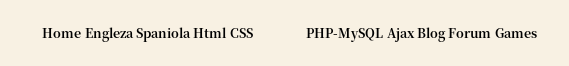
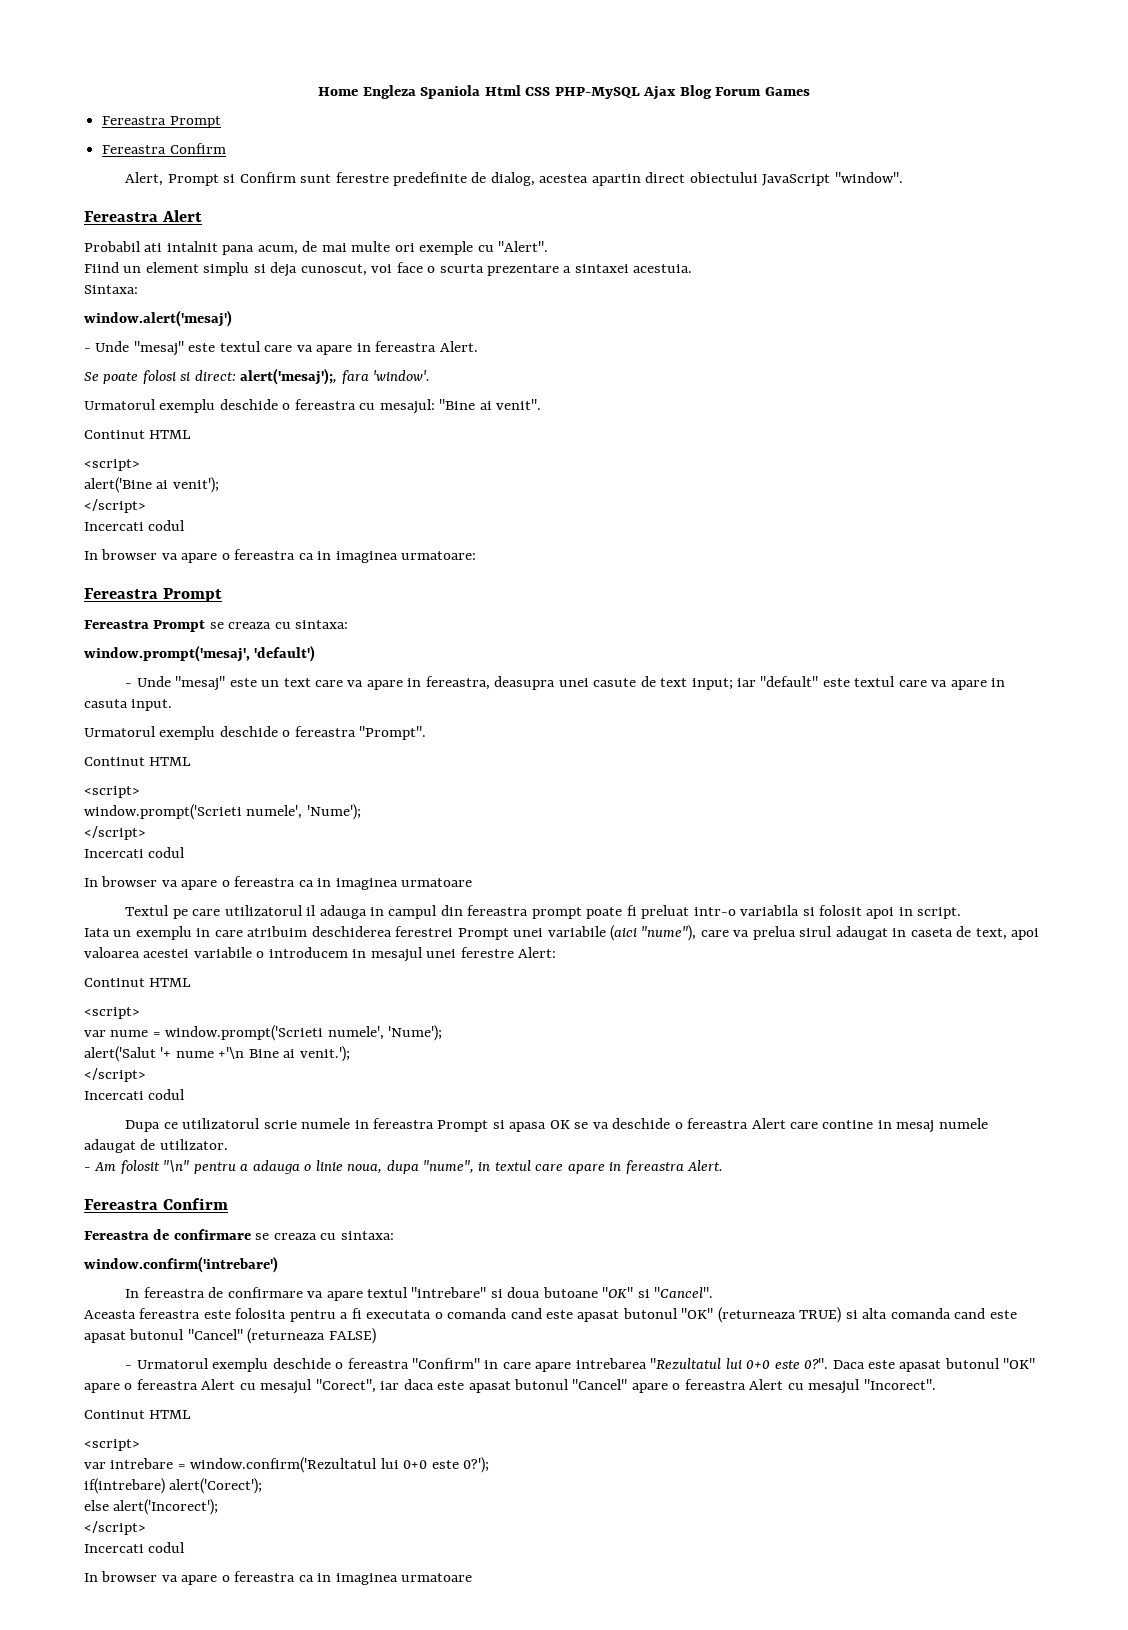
  Home Engleza Spaniola Html CSS PHP-MySQL Ajax Blog Forum Games
+ Fereastra Prompt
+ Fereastra Confirm
+ Alert, Prompt si Confirm sunt ferestre predefinite de dialog, acestea apartin direct obiectului JavaScript "window".
+ Fereastra Alert
+ Probabil ati intalnit pana acum, de mai multe ori exemple cu "Alert".
+ Fiind un element simplu si deja cunoscut, voi face o scurta prezentare a sintaxei acestuia.
+ Sintaxa:
+ window.alert('mesaj')
+ - Unde "mesaj" este textul care va apare in fereastra Alert.
+ Se poate folosi si direct: alert('mesaj');, fara 'window'.
+ Urmatorul exemplu deschide o fereastra cu mesajul: "Bine ai venit".
+ Continut HTML
+ <script>
+ alert('Bine ai venit');
+ </script>
+ Incercati codul
+ In browser va apare o fereastra ca in imaginea urmatoare:
+ Fereastra Prompt
+ Fereastra Prompt se creaza cu sintaxa:
+ window.prompt('mesaj', 'default')
+ - Unde "mesaj" este un text care va apare in fereastra, deasupra unei casute de text input; iar "default" este textul care va apare in casuta input.
+ Urmatorul exemplu deschide o fereastra "Prompt".
+ Continut HTML
+ <script>
+ window.prompt('Scrieti numele', 'Nume');
+ </script>
+ Incercati codul
+ In browser va apare o fereastra ca in imaginea urmatoare
+ Textul pe care utilizatorul il adauga in campul din fereastra prompt poate fi preluat intr-o variabila si folosit apoi in script.
+ Iata un exemplu in care atribuim deschiderea ferestrei Prompt unei variabile (aici "nume"), care va prelua sirul adaugat in caseta de text, apoi valoarea acestei variabile o introducem in mesajul unei ferestre Alert:
+ Continut HTML
+ <script>
+ var nume = window.prompt('Scrieti numele', 'Nume');
+ alert('Salut '+ nume +'\n Bine ai venit.');
+ </script>
+ Incercati codul
+ Dupa ce utilizatorul scrie numele in fereastra Prompt si apasa OK se va deschide o fereastra Alert care contine in mesaj numele adaugat de utilizator.
+ - Am folosit "\n" pentru a adauga o linie noua, dupa "nume", in textul care apare in fereastra Alert.
+ Fereastra Confirm
+ Fereastra de confirmare se creaza cu sintaxa:
+ window.confirm('intrebare')
+ In fereastra de confirmare va apare textul "intrebare" si doua butoane "OK" si "Cancel".
+ Aceasta fereastra este folosita pentru a fi executata o comanda cand este apasat butonul "OK" (returneaza TRUE) si alta comanda cand este apasat butonul "Cancel" (returneaza FALSE)
+ - Urmatorul exemplu deschide o fereastra "Confirm" in care apare intrebarea "Rezultatul lui 0+0 este 0?". Daca este apasat butonul "OK" apare o fereastra Alert cu mesajul "Corect", iar daca este apasat butonul "Cancel" apare o fereastra Alert cu mesajul "Incorect".
+ Continut HTML
+ <script>
+ var intrebare = window.confirm('Rezultatul lui 0+0 este 0?');
+ if(intrebare) alert('Corect');
+ else alert('Incorect');
+ </script>
+ Incercati codul
+ In browser va apare o fereastra ca in imaginea urmatoare

